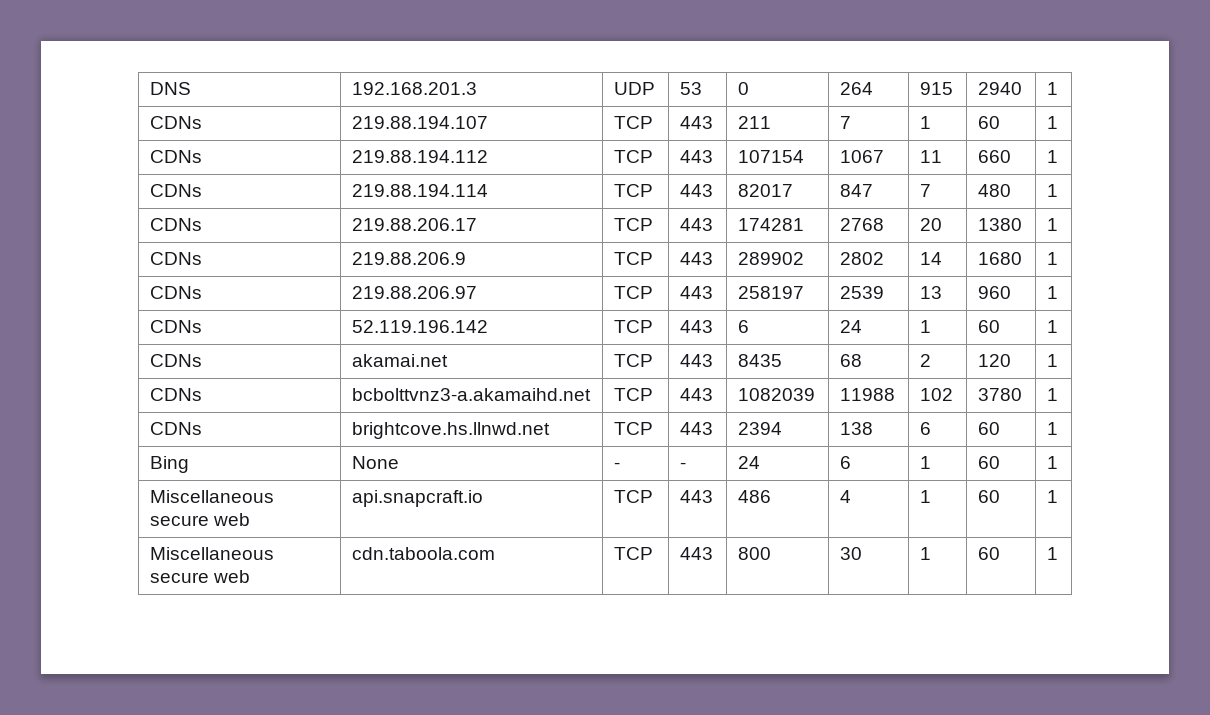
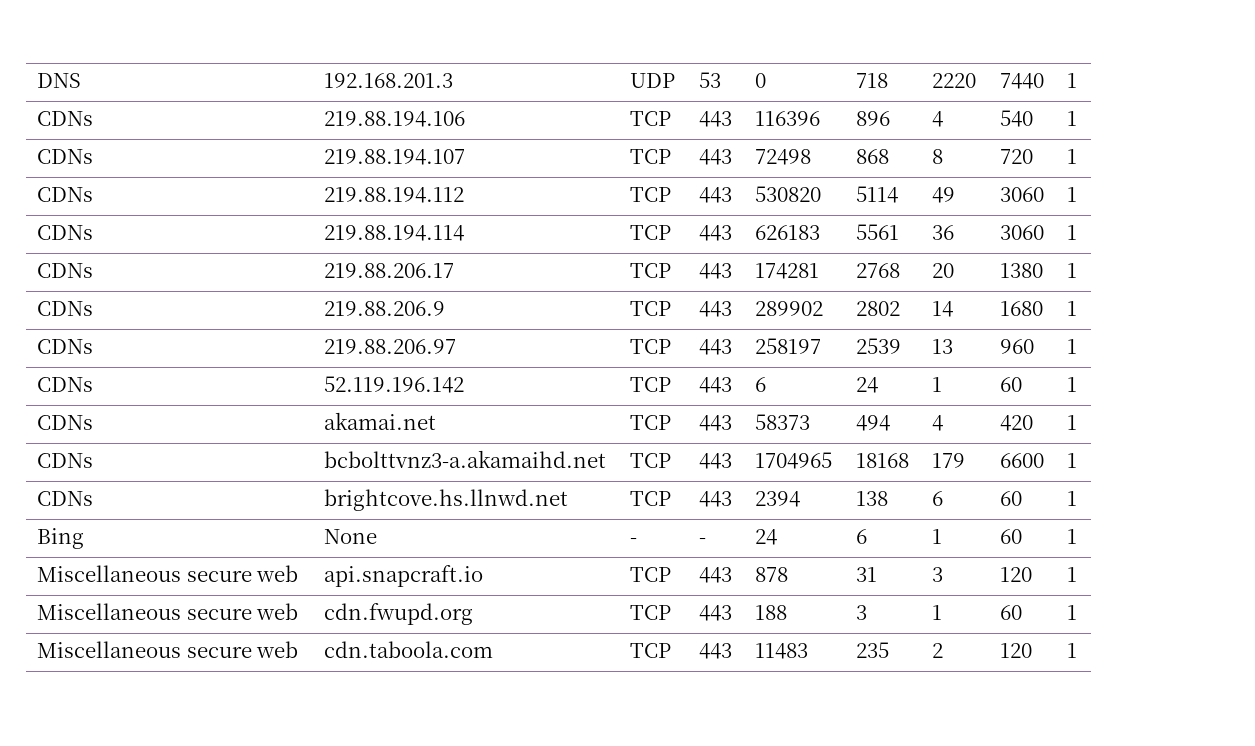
- DNS | 192.168.201.3 | UDP | 53 | 0 | 264 | 915 | 2940 | 1
+ DNS | 192.168.201.3 | UDP | 53 | 0 | 718 | 2220 | 7440 | 1
+ CDNs | 219.88.194.106 | TCP | 443 | 116396 | 896 | 4 | 540 | 1
- CDNs | 219.88.194.107 | TCP | 443 | 211 | 7 | 1 | 60 | 1
+ CDNs | 219.88.194.107 | TCP | 443 | 72498 | 868 | 8 | 720 | 1
- CDNs | 219.88.194.112 | TCP | 443 | 107154 | 1067 | 11 | 660 | 1
+ CDNs | 219.88.194.112 | TCP | 443 | 530820 | 5114 | 49 | 3060 | 1
- CDNs | 219.88.194.114 | TCP | 443 | 82017 | 847 | 7 | 480 | 1
+ CDNs | 219.88.194.114 | TCP | 443 | 626183 | 5561 | 36 | 3060 | 1
- CDNs | akamai.net | TCP | 443 | 8435 | 68 | 2 | 120 | 1
+ CDNs | akamai.net | TCP | 443 | 58373 | 494 | 4 | 420 | 1
- CDNs | bcbolttvnz3-a.akamaihd.net | TCP | 443 | 1082039 | 11988 | 102 | 3780 | 1
+ CDNs | bcbolttvnz3-a.akamaihd.net | TCP | 443 | 1704965 | 18168 | 179 | 6600 | 1
- Miscellaneous secure web | api.snapcraft.io | TCP | 443 | 486 | 4 | 1 | 60 | 1
+ Miscellaneous secure web | api.snapcraft.io | TCP | 443 | 878 | 31 | 3 | 120 | 1
+ Miscellaneous secure web | cdn.fwupd.org | TCP | 443 | 188 | 3 | 1 | 60 | 1
- Miscellaneous secure web | cdn.taboola.com | TCP | 443 | 800 | 30 | 1 | 60 | 1
+ Miscellaneous secure web | cdn.taboola.com | TCP | 443 | 11483 | 235 | 2 | 120 | 1

